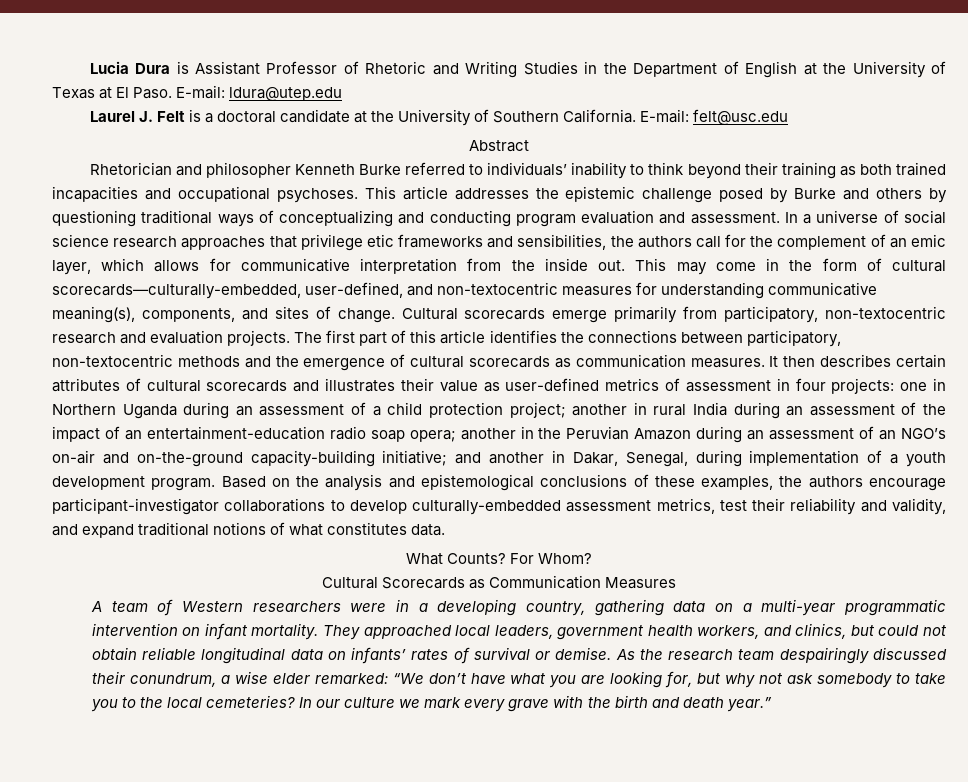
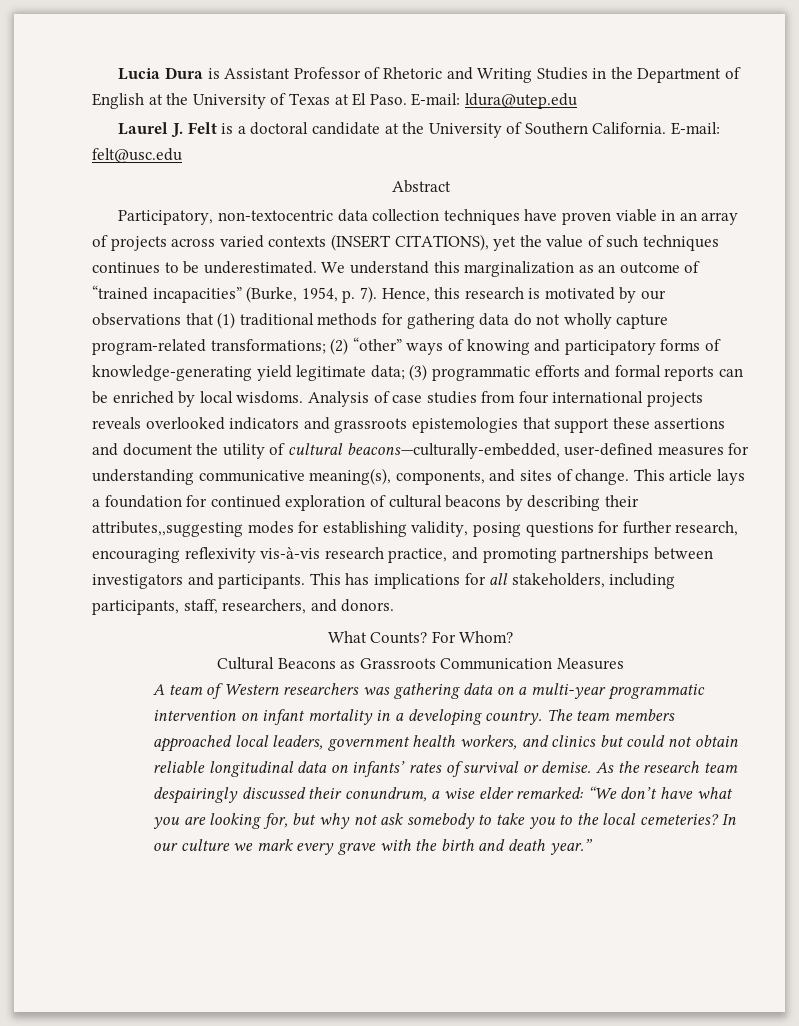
- Rhetorician and philosopher Kenneth Burke referred to individuals’ inability to think beyond their training as both trained incapacities and occupational psychoses. This article addresses the epistemic challenge posed by Burke and others by questioning traditional ways of conceptualizing and conducting program evaluation and assessment. In a universe of social science research approaches that privilege etic frameworks and sensibilities, the authors call for the complement of an emic layer, which allows for communicative interpretation from the inside out. This may come in the form of cultural scorecards—culturally-embedded, user-defined, and non-textocentric measures for understanding communicative meaning(s), components, and sites of change.
+ Participatory, non-textocentric data collection techniques have proven viable in an array of projects across varied contexts (INSERT CITATIONS), yet the value of such techniques continues to be underestimated. We understand this marginalization as an outcome of “trained incapacities” (Burke, 1954, p. 7). Hence, this research is motivated by our observations that (1) traditional methods for gathering data do not wholly capture program-related transformations; (2) “other” ways of knowing and participatory forms of knowledge-generating yield legitimate data; (3) programmatic efforts and formal reports can be enriched by local wisdoms. Analysis of case studies from four international projects reveals overlooked indicators and grassroots epistemologies that support these assertions and document the utility of cultural beacons—culturally-embedded, user-defined measures for understanding communicative meaning(s), components, and sites of change.
- Cultural scorecards emerge primarily from participatory, non-textocentric research and evaluation projects. The first part of this article identifies the connections between participatory, non-textocentric methods and the emergence of cultural scorecards as communication measures. It then describes certain attributes of cultural scorecards and illustrates their value as user-defined metrics of assessment in four projects: one in Northern Uganda during an assessment of a child protection project; another in rural India during an assessment of the impact of an entertainment-education radio soap opera; another in the Peruvian Amazon during an assessment of an NGO’s on-air and on-the-ground capacity-building initiative; and another in Dakar, Senegal, during implementation of a youth development program. Based on the analysis and epistemological conclusions of these examples, the authors encourage participant-investigator collaborations to develop culturally-embedded assessment metrics, test their reliability and validity, and expand traditional notions of what constitutes data.
+ This article lays a foundation for continued exploration of cultural beacons by describing their attributes,,suggesting modes for establishing validity, posing questions for further research, encouraging reflexivity vis-à-vis research practice, and promoting partnerships between investigators and participants. This has implications for all stakeholders, including participants, staff, researchers, and donors.
- Cultural Scorecards as Communication Measures
+ Cultural Beacons as Grassroots Communication Measures
- A team of Western researchers were in a developing country, gathering data on a multi-year programmatic intervention on infant mortality. They approached local leaders, government health workers, and clinics, but could not obtain reliable longitudinal data on infants’ rates of survival or demise.
+ A team of Western researchers was gathering data on a multi-year programmatic intervention on infant mortality in a developing country. The team members approached local leaders, government health workers, and clinics but could not obtain reliable longitudinal data on infants’ rates of survival or demise.

